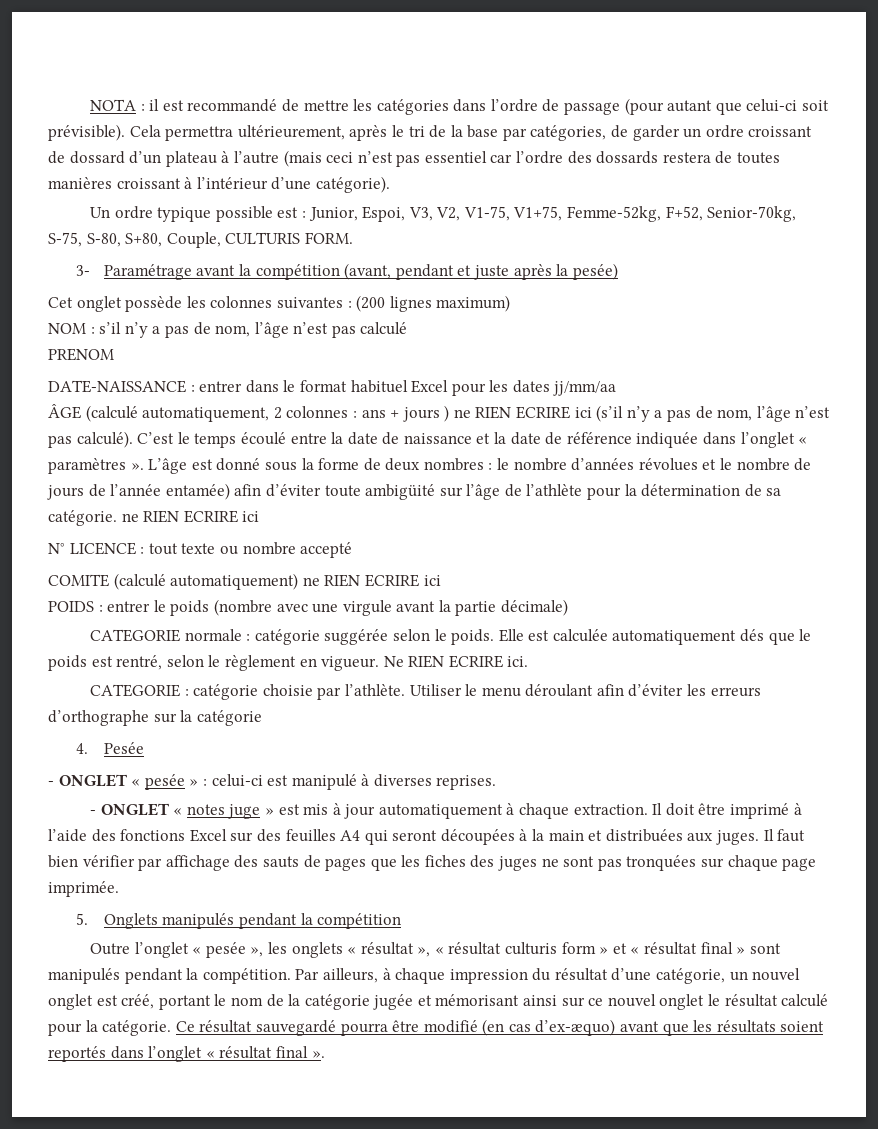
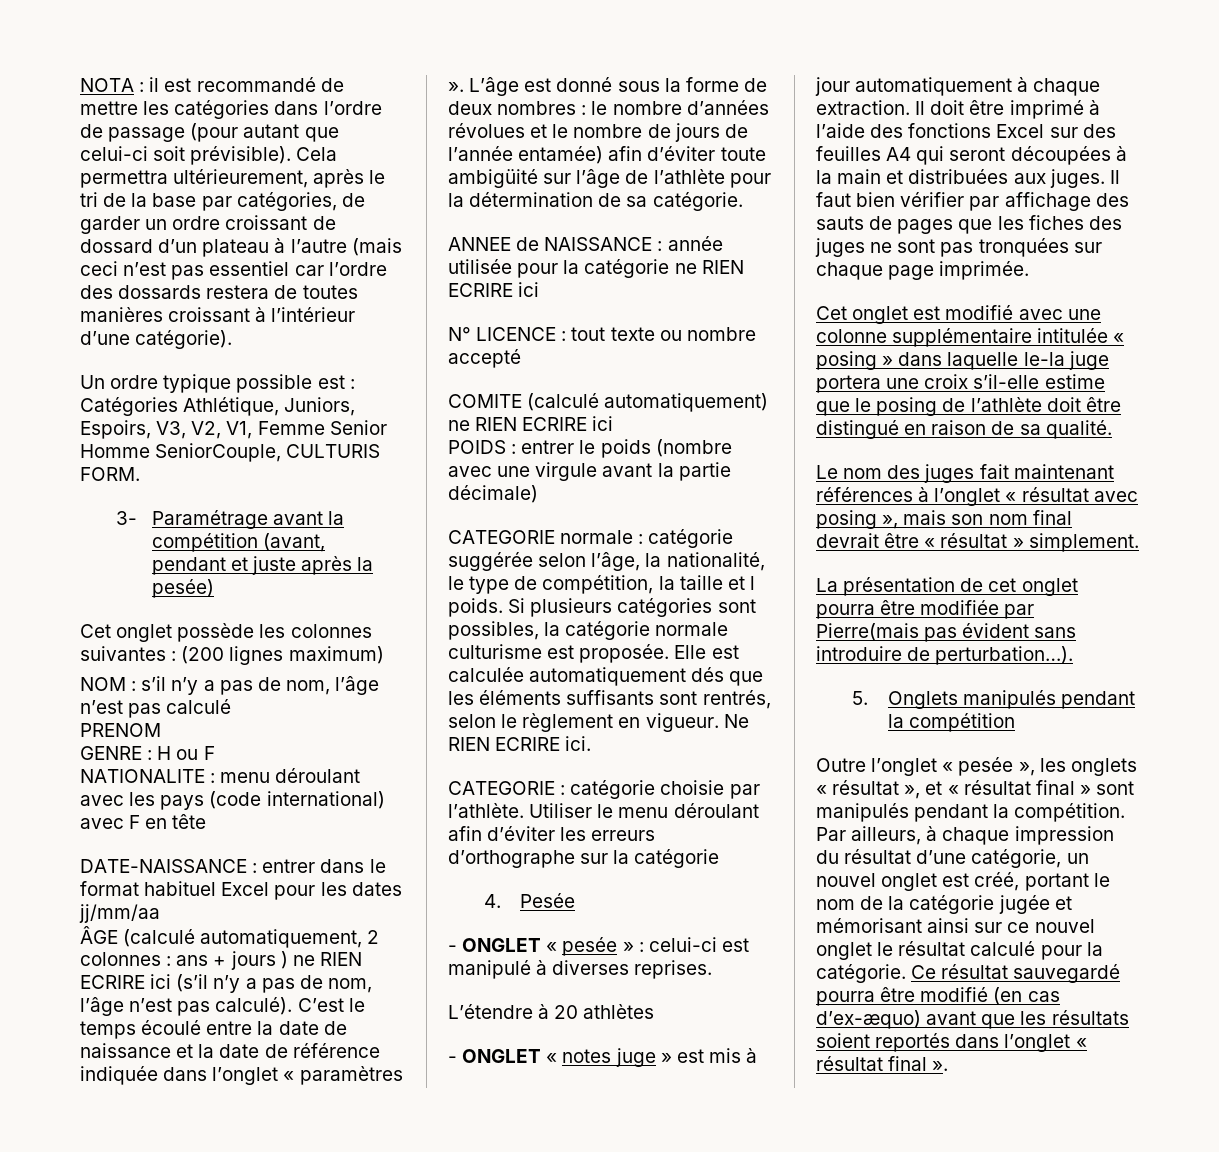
- Un ordre typique possible est : Junior, Espoi, V3, V2, V1-75, V1+75, Femme-52kg, F+52, Senior-70kg, S-75, S-80, S+80, Couple, CULTURIS FORM.
+ Un ordre typique possible est : Catégories Athlétique, Juniors, Espoirs, V3, V2, V1, Femme Senior Homme SeniorCouple, CULTURIS FORM.
+ GENRE : H ou F
+ NATIONALITE : menu déroulant avec les pays (code international) avec F en tête
- L’âge est donné sous la forme de deux nombres : le nombre d’années révolues et le nombre de jours de l’année entamée) afin d’éviter toute ambigüité sur l’âge de l’athlète pour la détermination de sa catégorie. ne RIEN ECRIRE ici
+ L’âge est donné sous la forme de deux nombres : le nombre d’années révolues et le nombre de jours de l’année entamée) afin d’éviter toute ambigüité sur l’âge de l’athlète pour la détermination de sa catégorie.
+ ANNEE de NAISSANCE : année utilisée pour la catégorie ne RIEN ECRIRE ici
- CATEGORIE normale : catégorie suggérée selon le poids.
+ CATEGORIE normale : catégorie suggérée selon l’âge, la nationalité, le type de compétition, la taille et l poids. Si plusieurs catégories sont possibles, la catégorie normale culturisme est proposée.
- Elle est calculée automatiquement dés que le poids est rentré, selon le règlement en vigueur.
+ Elle est calculée automatiquement dés que les éléments suffisants sont rentrés, selon le règlement en vigueur.
+ L’étendre à 20 athlètes
+ Cet onglet est modifié avec une colonne supplémentaire intitulée « posing » dans laquelle le-la juge portera une croix s’il-elle estime que le posing de l’athlète doit être distingué en raison de sa qualité.
+ Le nom des juges fait maintenant références à l’onglet « résultat avec posing », mais son nom final devrait être « résultat » simplement.
+ La présentation de cet onglet pourra être modifiée par Pierre(mais pas évident sans introduire de perturbation…).
- Outre l’onglet « pesée », les onglets « résultat », « résultat culturis form » et « résultat final » sont manipulés pendant la compétition.
+ Outre l’onglet « pesée », les onglets « résultat », et « résultat final » sont manipulés pendant la compétition.

